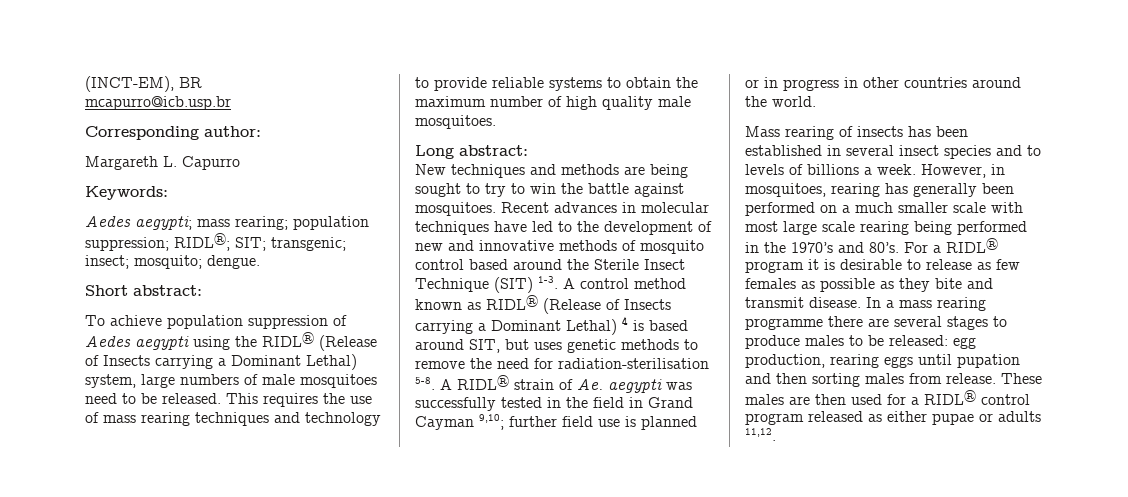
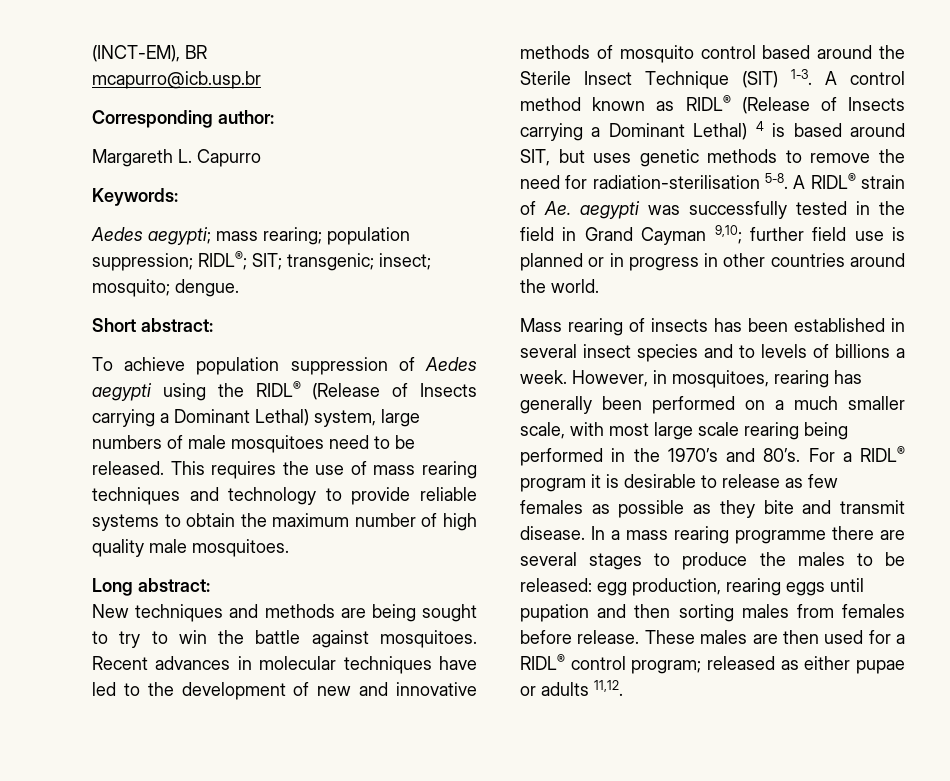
- However, in mosquitoes, rearing has generally been performed on a much smaller scale with most large scale rearing being performed in the 1970’s and 80’s.
+ However, in mosquitoes, rearing has generally been performed on a much smaller scale, with most large scale rearing being performed in the 1970’s and 80’s.
- In a mass rearing programme there are several stages to produce males to be released: egg production, rearing eggs until pupation and then sorting males from release.
+ In a mass rearing programme there are several stages to produce the males to be released: egg production, rearing eggs until pupation and then sorting males from females before release.
- These males are then used for a RIDL® control program released as either pupae or adults 11,12.
+ These males are then used for a RIDL® control program; released as either pupae or adults 11,12.

